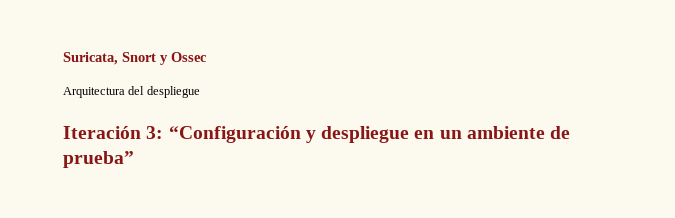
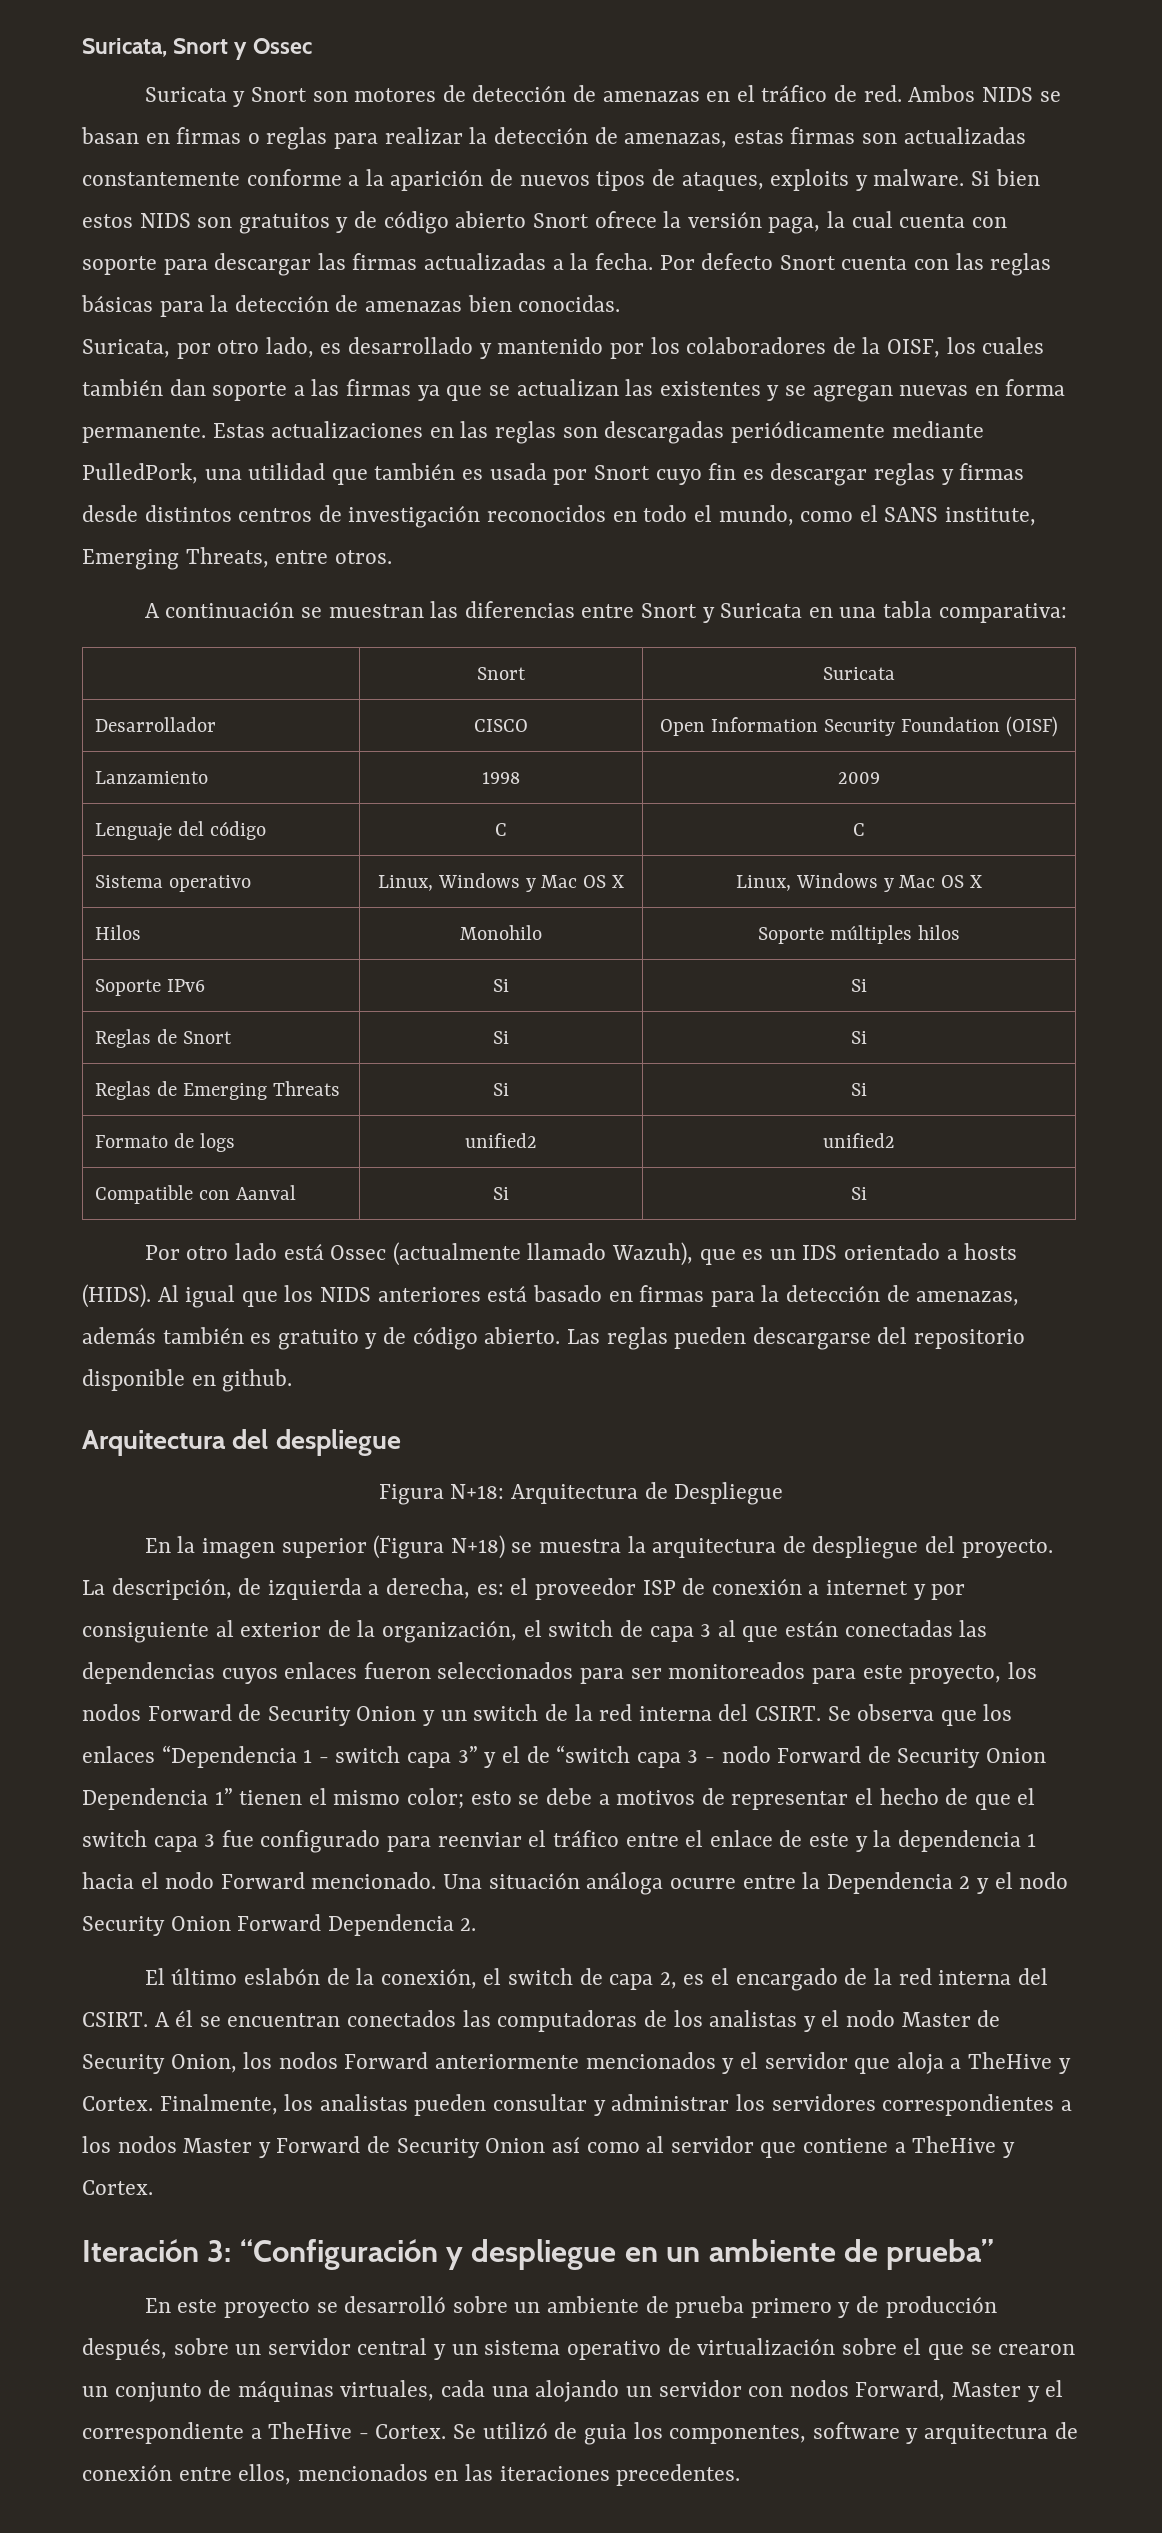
+ Suricata y Snort son motores de detección de amenazas en el tráfico de red. Ambos NIDS se basan en firmas o reglas para realizar la detección de amenazas, estas firmas son actualizadas constantemente conforme a la aparición de nuevos tipos de ataques, exploits y malware. Si bien estos NIDS son gratuitos y de código abierto Snort ofrece la versión paga, la cual cuenta con soporte para descargar las firmas actualizadas a la fecha. Por defecto Snort cuenta con las reglas básicas para la detección de amenazas bien conocidas.
+ Suricata, por otro lado, es desarrollado y mantenido por los colaboradores de la OISF, los cuales también dan soporte a las firmas ya que se actualizan las existentes y se agregan nuevas en forma permanente. Estas actualizaciones en las reglas son descargadas periódicamente mediante PulledPork, una utilidad que también es usada por Snort cuyo fin es descargar reglas y firmas desde distintos centros de investigación reconocidos en todo el mundo, como el SANS institute, Emerging Threats, entre otros.
+ A continuación se muestran las diferencias entre Snort y Suricata en una tabla comparativa:
+ | Snort | Suricata
+ Desarrollador | CISCO | Open Information Security Foundation (OISF)
+ Lanzamiento | 1998 | 2009
+ Lenguaje del código | C | C
+ Sistema operativo | Linux, Windows y Mac OS X | Linux, Windows y Mac OS X
+ Hilos | Monohilo | Soporte múltiples hilos
+ Soporte IPv6 | Si | Si
+ Reglas de Snort | Si | Si
+ Reglas de Emerging Threats | Si | Si
+ Formato de logs | unified2 | unified2
+ Compatible con Aanval | Si | Si
+ Por otro lado está Ossec (actualmente llamado Wazuh), que es un IDS orientado a hosts (HIDS). Al igual que los NIDS anteriores está basado en firmas para la detección de amenazas, además también es gratuito y de código abierto. Las reglas pueden descargarse del repositorio disponible en github.
  Arquitectura del despliegue
+ Figura N+18: Arquitectura de Despliegue
+ En la imagen superior (Figura N+18) se muestra la arquitectura de despliegue del proyecto. La descripción, de izquierda a derecha, es: el proveedor ISP de conexión a internet y por consiguiente al exterior de la organización, el switch de capa 3 al que están conectadas las dependencias cuyos enlaces fueron seleccionados para ser monitoreados para este proyecto, los nodos Forward de Security Onion y un switch de la red interna del CSIRT. Se observa que los enlaces “Dependencia 1 - switch capa 3” y el de “switch capa 3 - nodo Forward de Security Onion Dependencia 1” tienen el mismo color; esto se debe a motivos de representar el hecho de que el switch capa 3 fue configurado para reenviar el tráfico entre el enlace de este y la dependencia 1 hacia el nodo Forward mencionado. Una situación análoga ocurre entre la Dependencia 2 y el nodo Security Onion Forward Dependencia 2.
+ El último eslabón de la conexión, el switch de capa 2, es el encargado de la red interna del CSIRT. A él se encuentran conectados las computadoras de los analistas y el nodo Master de Security Onion, los nodos Forward anteriormente mencionados y el servidor que aloja a TheHive y Cortex. Finalmente, los analistas pueden consultar y administrar los servidores correspondientes a los nodos Master y Forward de Security Onion así como al servidor que contiene a TheHive y Cortex.
+ En este proyecto se desarrolló sobre un ambiente de prueba primero y de producción después, sobre un servidor central y un sistema operativo de virtualización sobre el que se crearon un conjunto de máquinas virtuales, cada una alojando un servidor con nodos Forward, Master y el correspondiente a TheHive - Cortex. Se utilizó de guia los componentes, software y arquitectura de conexión entre ellos, mencionados en las iteraciones precedentes.

